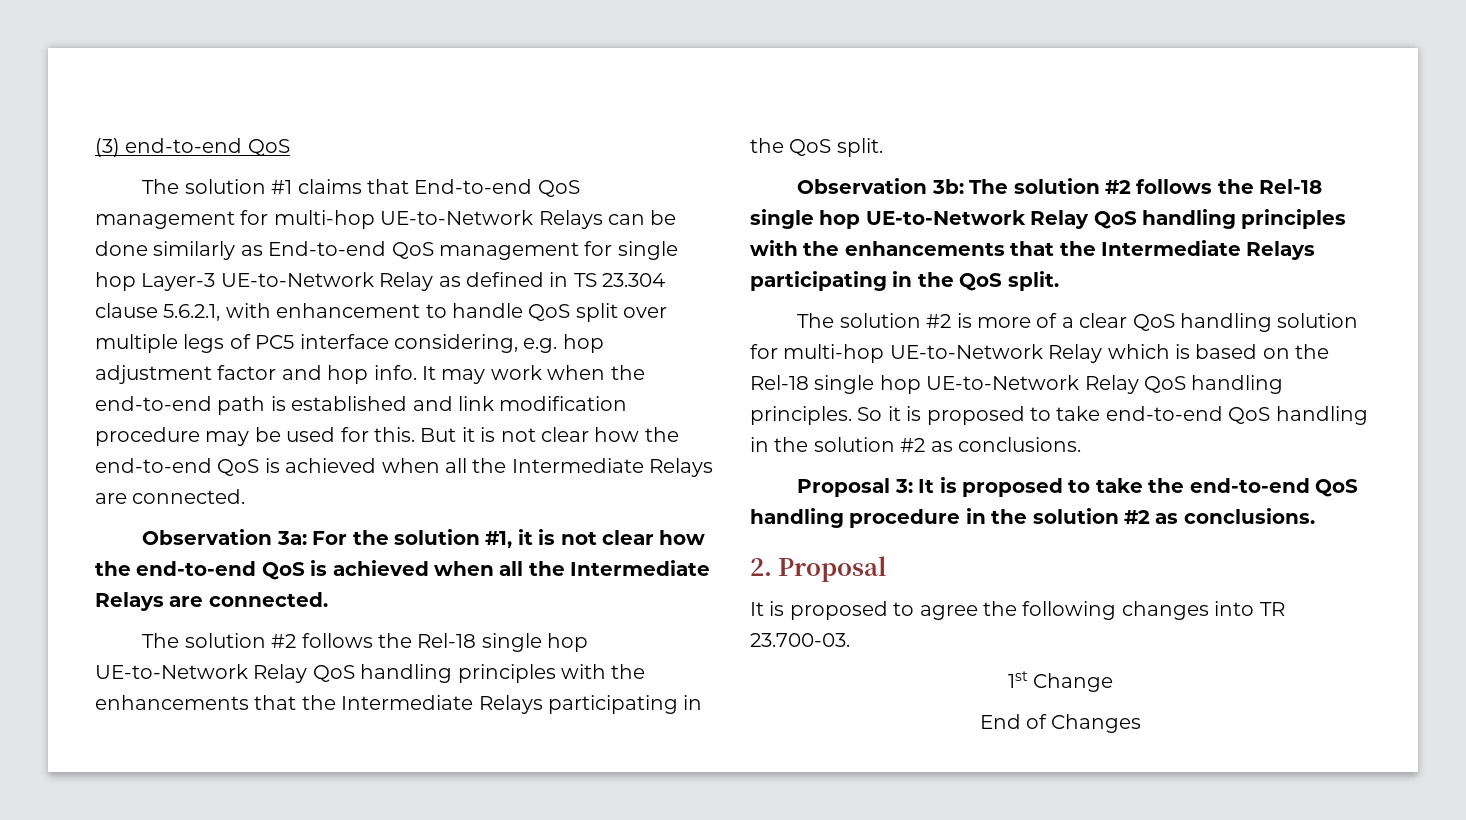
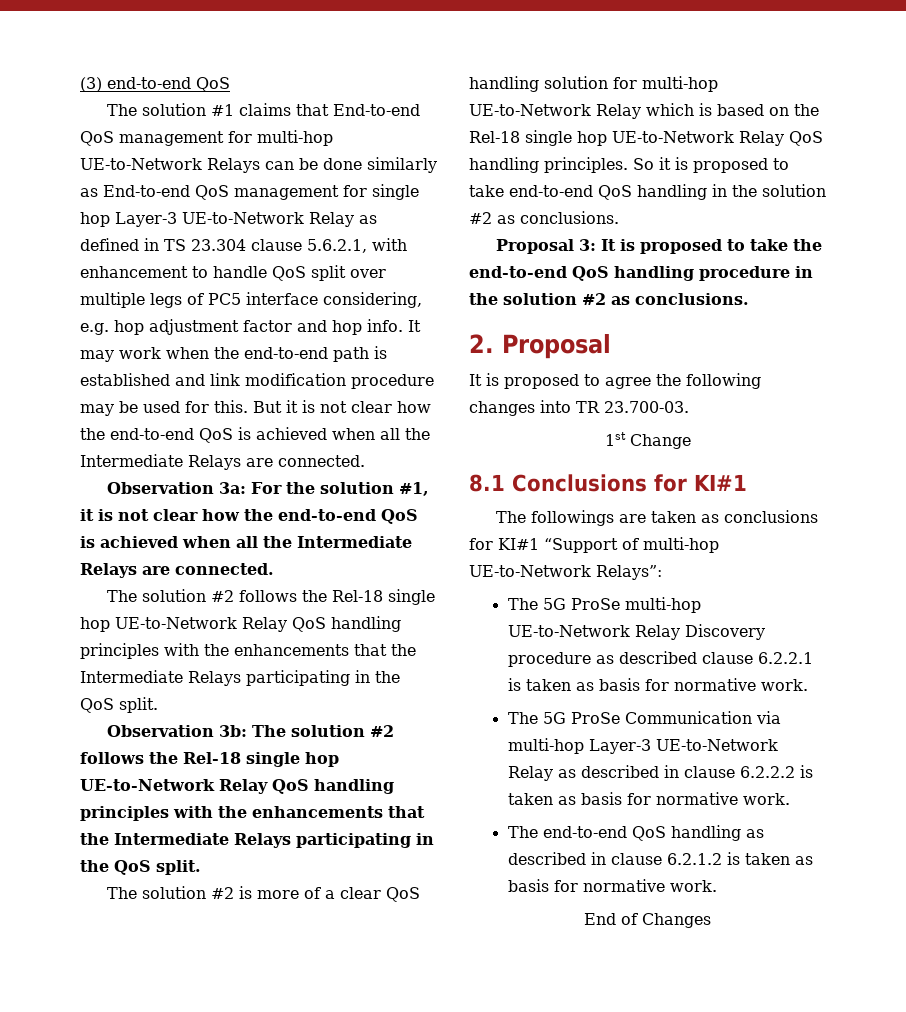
+ 8.1 Conclusions for KI#1
+ The followings are taken as conclusions for KI#1 “Support of multi-hop UE-to-Network Relays”:
+ The 5G ProSe multi-hop UE-to-Network Relay Discovery procedure as described clause 6.2.2.1 is taken as basis for normative work.
+ The 5G ProSe Communication via multi-hop Layer-3 UE-to-Network Relay as described in clause 6.2.2.2 is taken as basis for normative work.
+ The end-to-end QoS handling as described in clause 6.2.1.2 is taken as basis for normative work.

